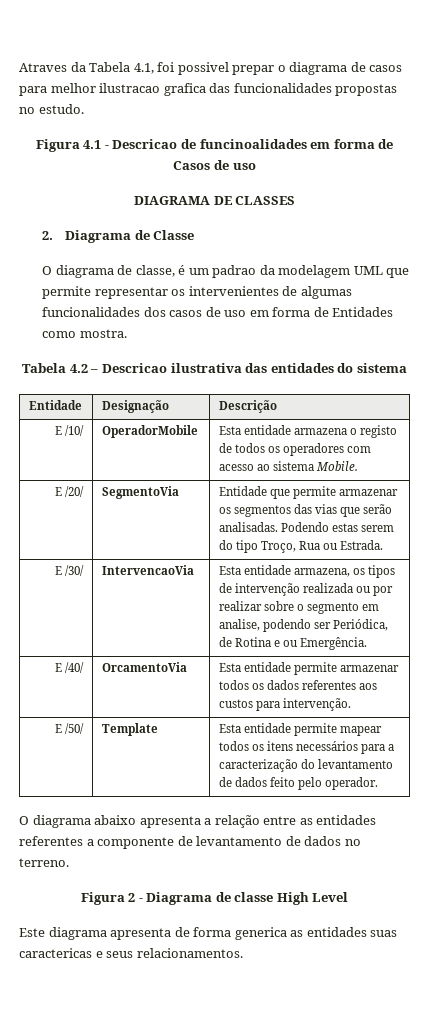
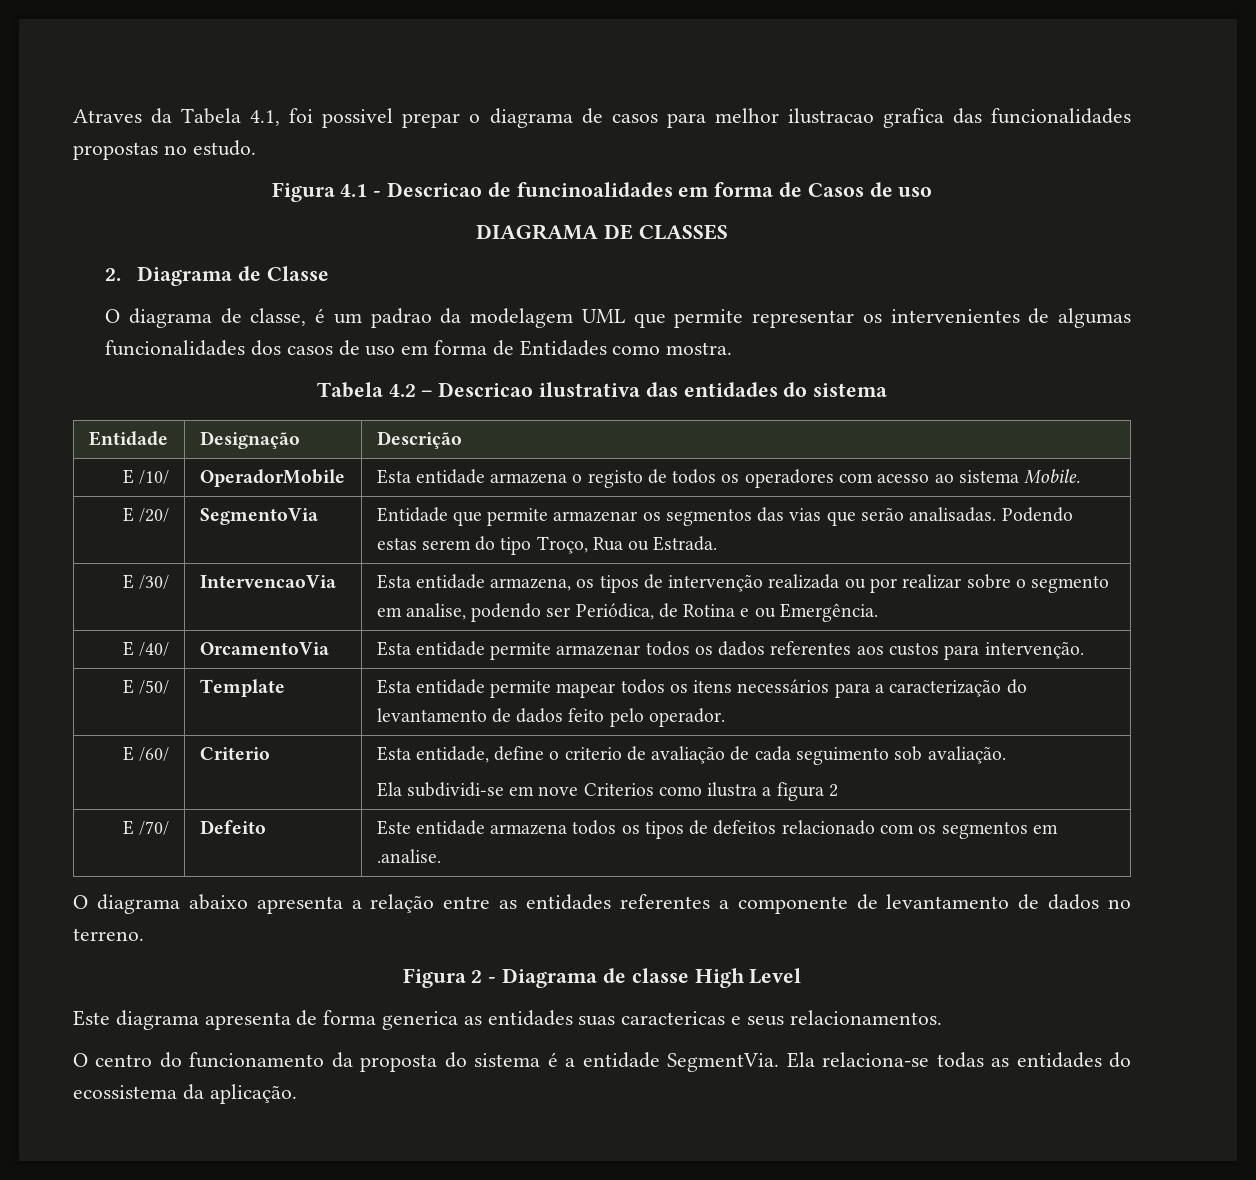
+ E /60/ | Criterio | Esta entidade, define o criterio de avaliação de cada seguimento sob avaliação.
+ Ela subdividi-se em nove Criterios como ilustra a figura 2
+ E /70/ | Defeito | Este entidade armazena todos os tipos de defeitos relacionado com os segmentos em .analise.
+ O centro do funcionamento da proposta do sistema é a entidade SegmentVia. Ela relaciona-se todas as entidades do ecossistema da aplicação.

